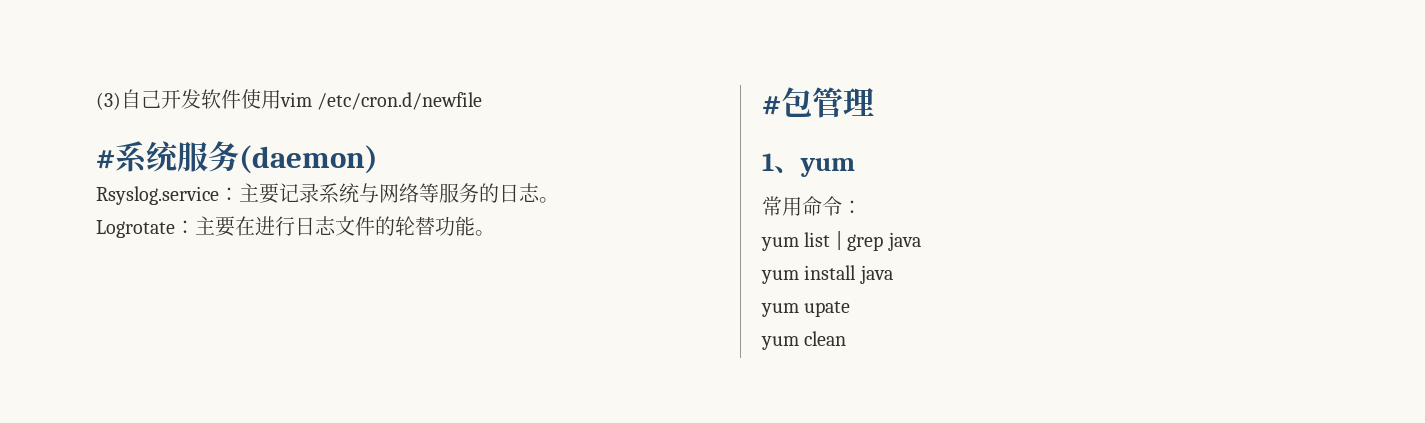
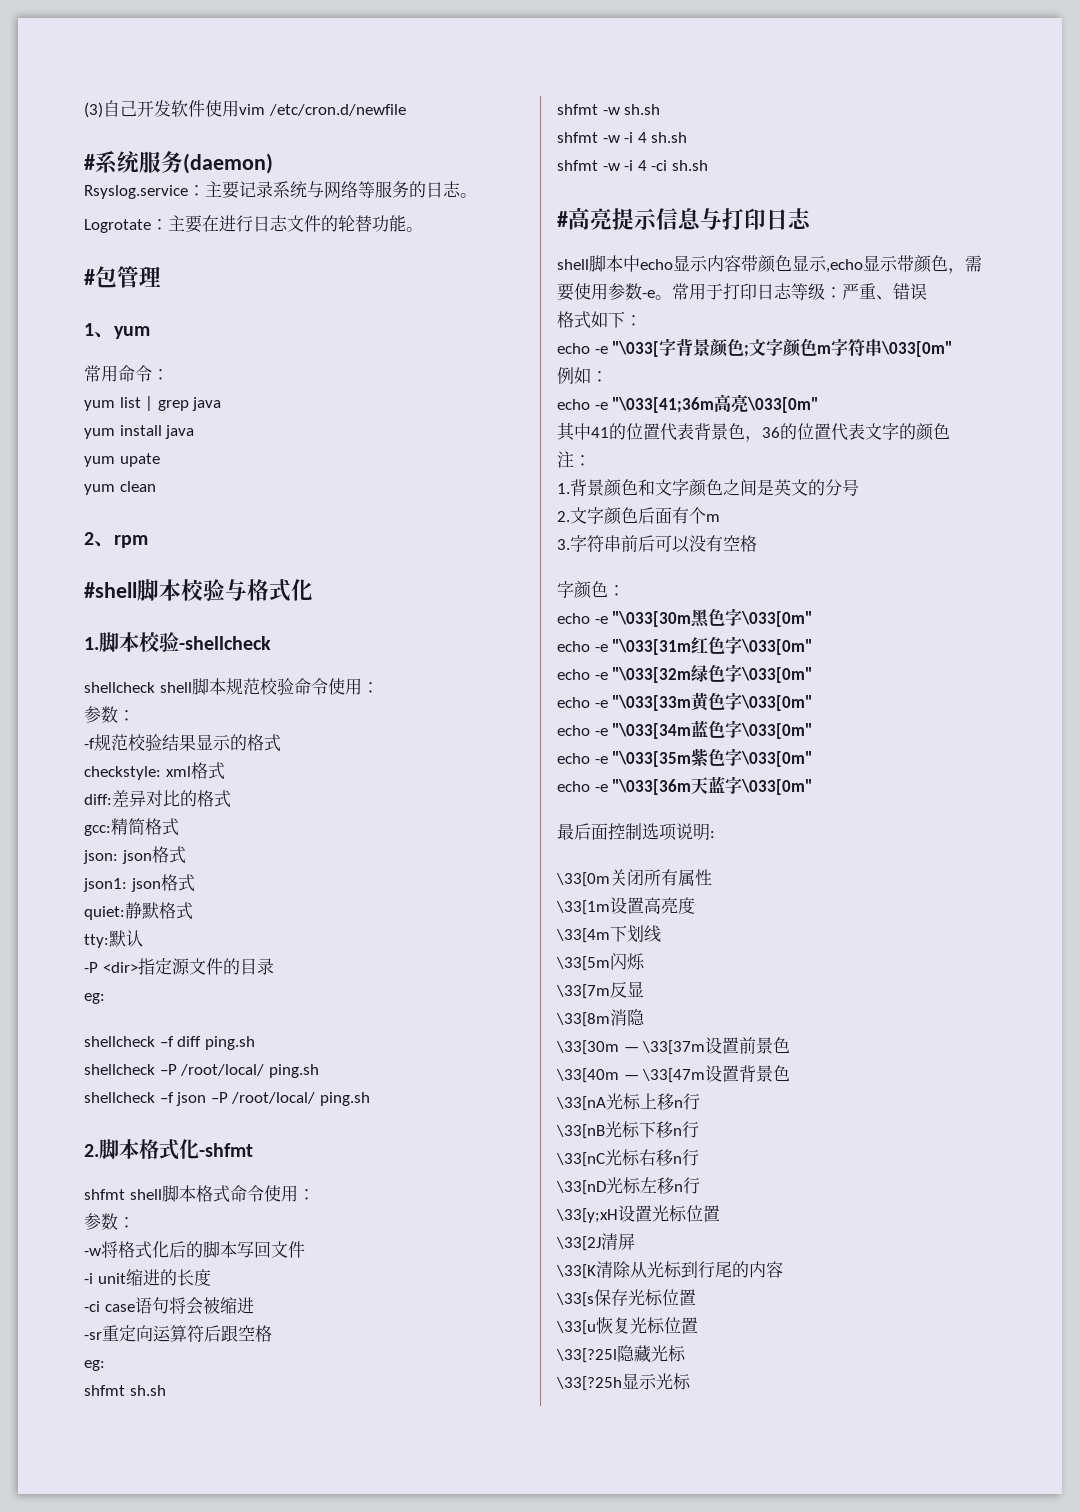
+ 2、rpm
+ #shell脚本校验与格式化
+ 1.脚本校验-shellcheck
+ shellcheck shell脚本规范校验命令使用：
+ 参数：
+ -f规范校验结果显示的格式
+ checkstyle: xml格式
+ diff:差异对比的格式
+ gcc:精简格式
+ json: json格式
+ json1: json格式
+ quiet:静默格式
+ tty:默认
+ -P <dir>指定源文件的目录
+ eg:
+ shellcheck –f diff ping.sh
+ shellcheck –P /root/local/ ping.sh
+ shellcheck –f json –P /root/local/ ping.sh
+ 2.脚本格式化-shfmt
+ shfmt shell脚本格式命令使用：
+ 参数：
+ -w将格式化后的脚本写回文件
+ -i unit缩进的长度
+ -ci case语句将会被缩进
+ -sr重定向运算符后跟空格
+ eg:
+ shfmt sh.sh
+ shfmt -w sh.sh
+ shfmt -w -i 4 sh.sh
+ shfmt -w -i 4 -ci sh.sh
+ #高亮提示信息与打印日志
+ shell脚本中echo显示内容带颜色显示,echo显示带颜色，需要使用参数-e。常用于打印日志等级：严重、错误
+ 格式如下：
+ echo -e "\033[字背景颜色;文字颜色m字符串\033[0m"
+ 例如：
+ echo -e "\033[41;36m高亮\033[0m"
+ 其中41的位置代表背景色，36的位置代表文字的颜色
+ 注：
+ 1.背景颜色和文字颜色之间是英文的分号
+ 2.文字颜色后面有个m
+ 3.字符串前后可以没有空格
+ 字颜色：
+ echo -e "\033[30m黑色字\033[0m"
+ echo -e "\033[31m红色字\033[0m"
+ echo -e "\033[32m绿色字\033[0m"
+ echo -e "\033[33m黄色字\033[0m"
+ echo -e "\033[34m蓝色字\033[0m"
+ echo -e "\033[35m紫色字\033[0m"
+ echo -e "\033[36m天蓝字\033[0m"
+ 最后面控制选项说明:
+ \33[0m关闭所有属性
+ \33[1m设置高亮度
+ \33[4m下划线
+ \33[5m闪烁
+ \33[7m反显
+ \33[8m消隐
+ \33[30m — \33[37m设置前景色
+ \33[40m — \33[47m设置背景色
+ \33[nA光标上移n行
+ \33[nB光标下移n行
+ \33[nC光标右移n行
+ \33[nD光标左移n行
+ \33[y;xH设置光标位置
+ \33[2J清屏
+ \33[K清除从光标到行尾的内容
+ \33[s保存光标位置
+ \33[u恢复光标位置
+ \33[?25l隐藏光标
+ \33[?25h显示光标

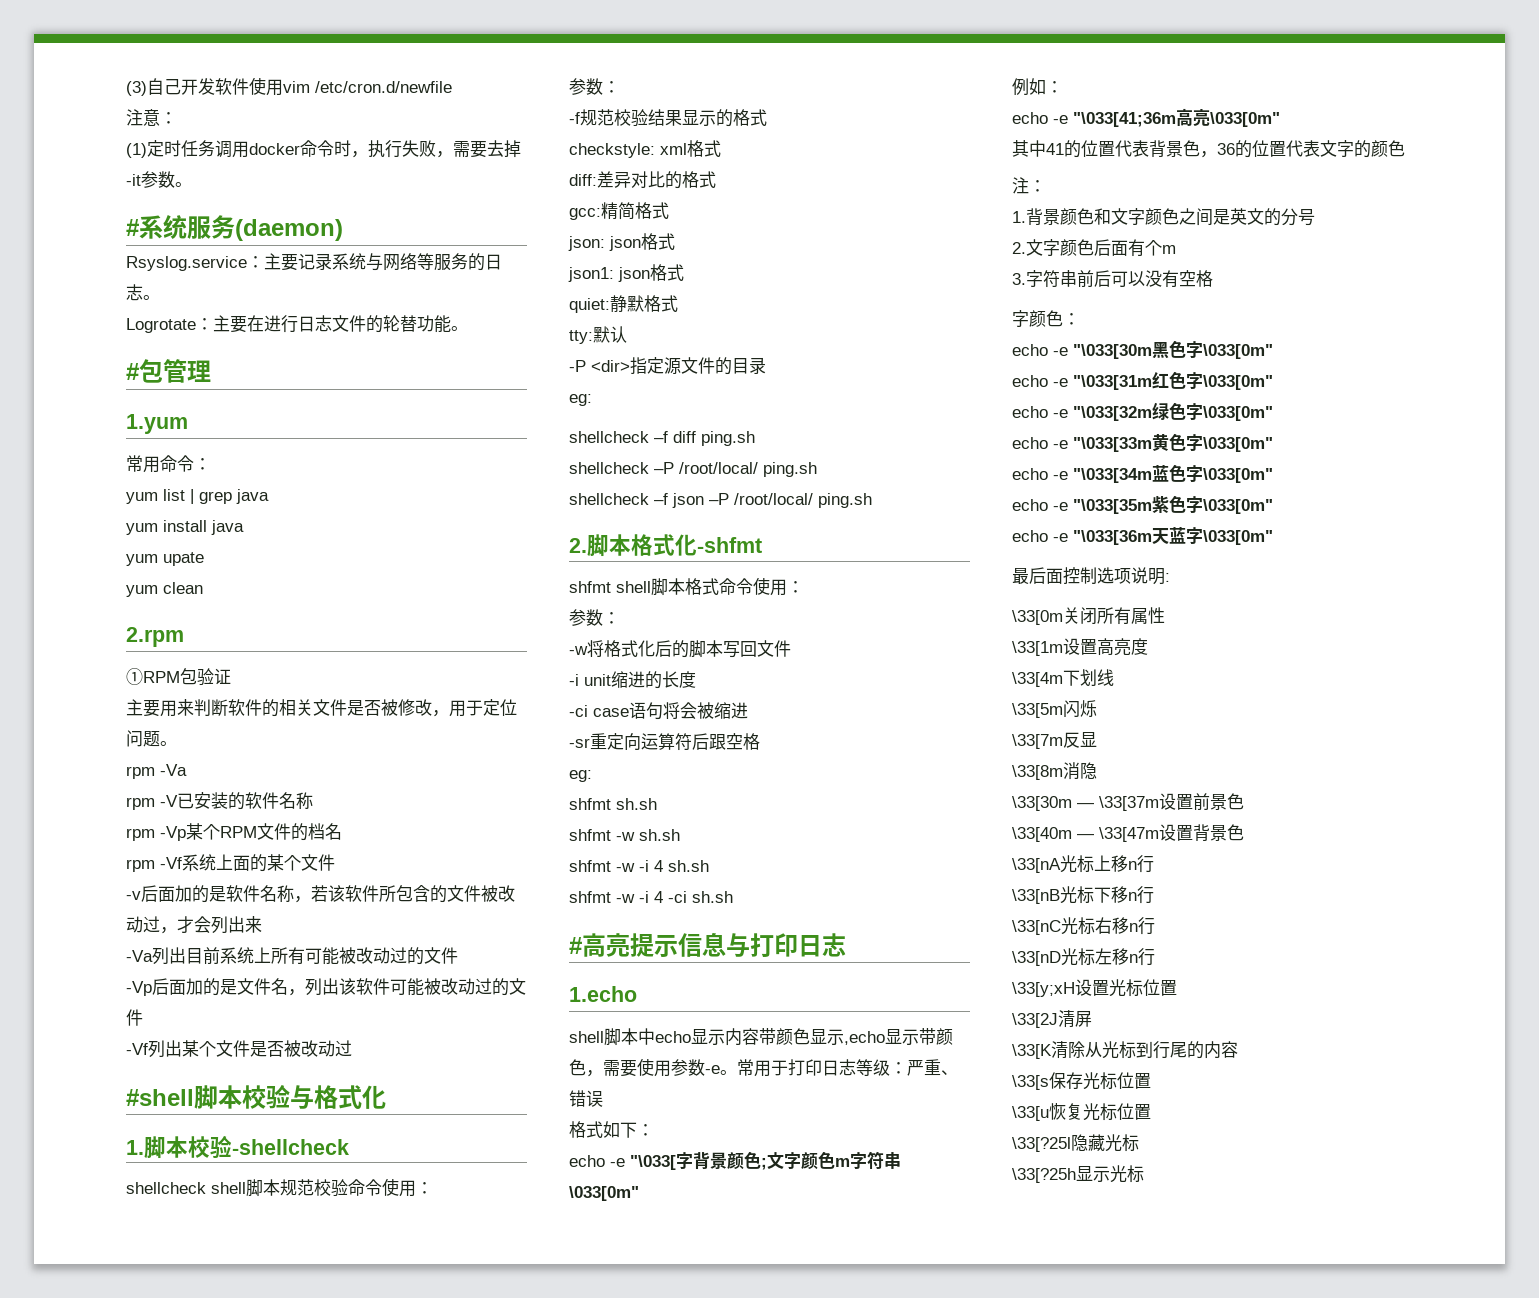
+ 注意：
+ (1)定时任务调用docker命令时，执行失败，需要去掉-it参数。
- 1、yum
+ 1.yum
- 2、rpm
+ 2.rpm
+ ①RPM包验证
+ 主要用来判断软件的相关文件是否被修改，用于定位问题。
+ rpm -Va
+ rpm -V已安装的软件名称
+ rpm -Vp某个RPM文件的档名
+ rpm -Vf系统上面的某个文件
+ -v后面加的是软件名称，若该软件所包含的文件被改动过，才会列出来
+ -Va列出目前系统上所有可能被改动过的文件
+ -Vp后面加的是文件名，列出该软件可能被改动过的文件
+ -Vf列出某个文件是否被改动过
+ 1.echo

